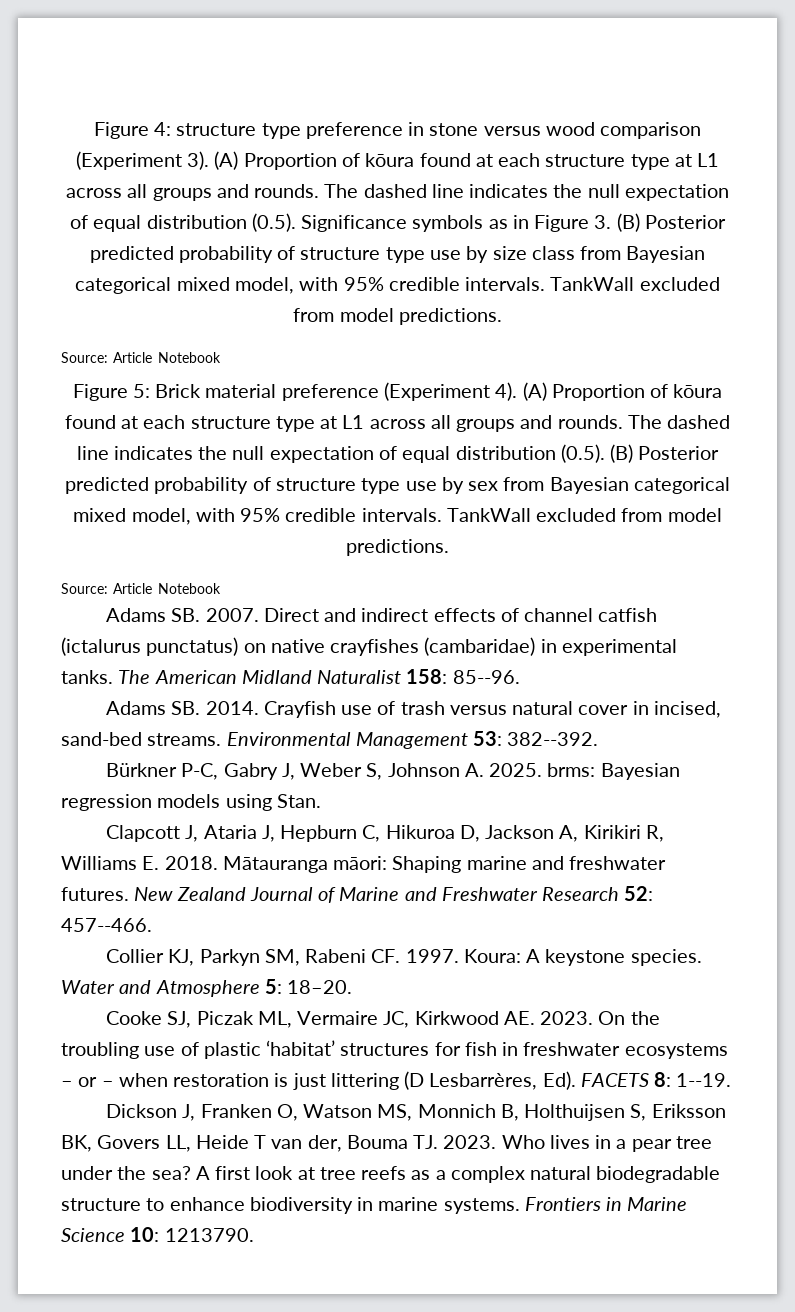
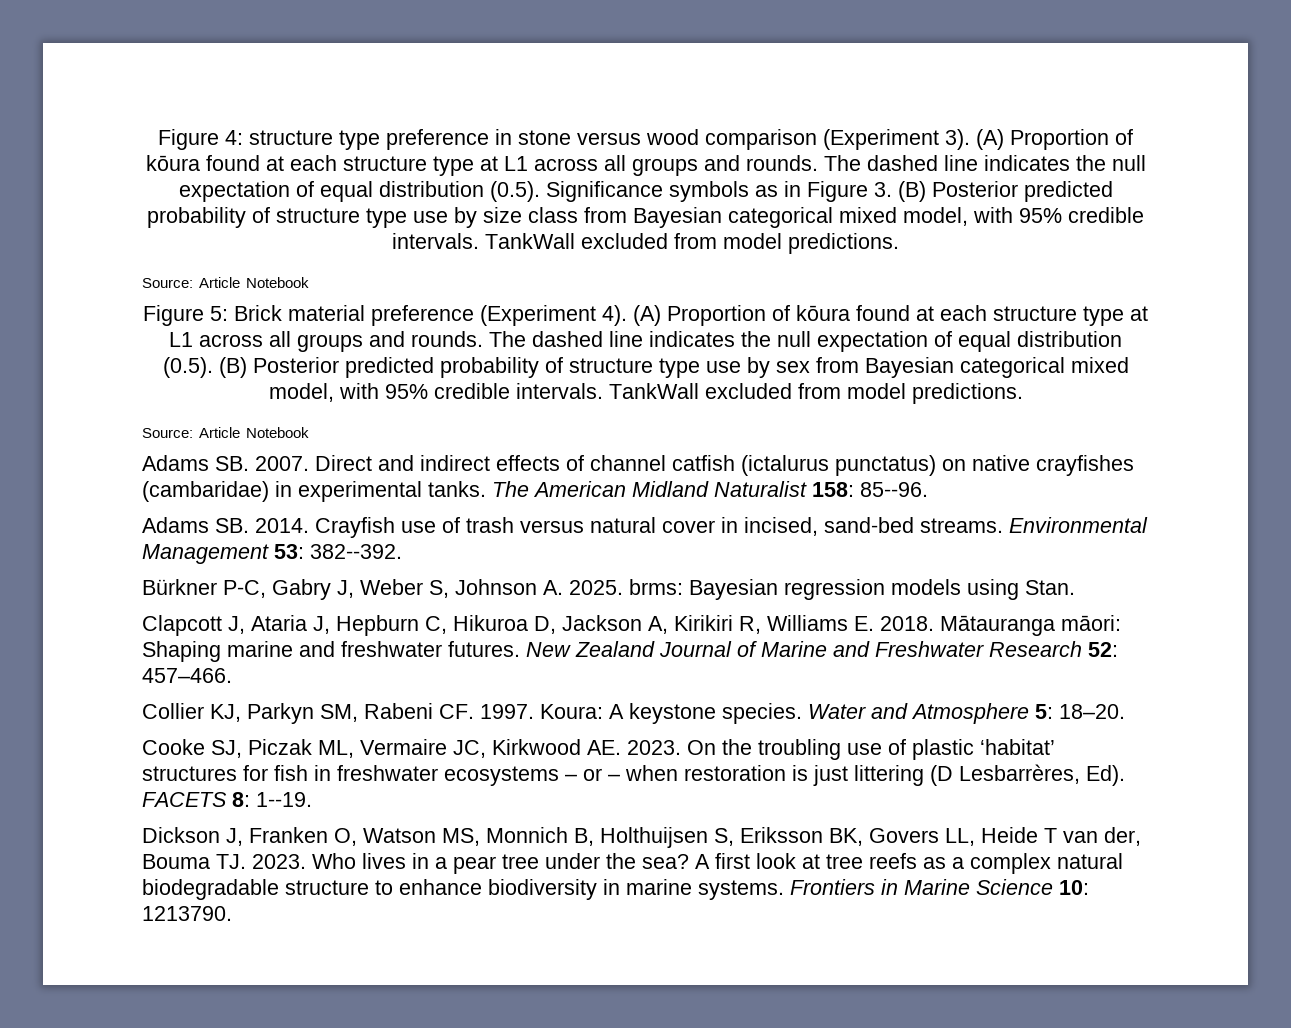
- New Zealand Journal of Marine and Freshwater Research 52: 457--466.
+ New Zealand Journal of Marine and Freshwater Research 52: 457–466.

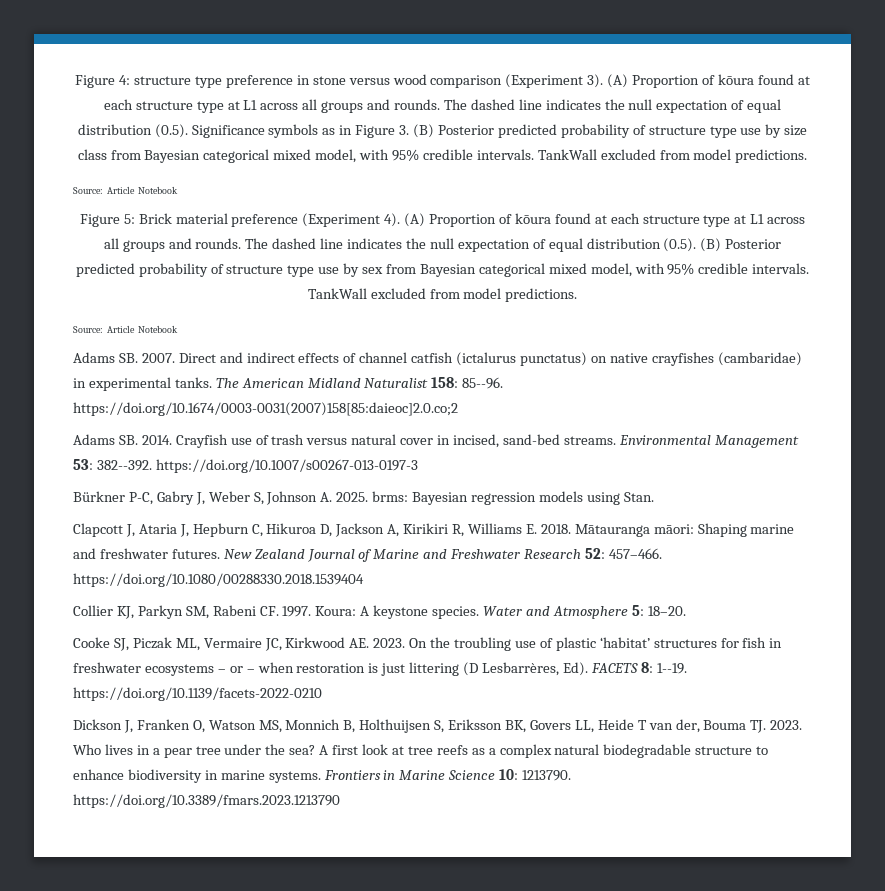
- The American Midland Naturalist 158: 85--96.
+ The American Midland Naturalist 158: 85--96. https://doi.org/10.1674/0003-0031(2007)158[85:daieoc]2.0.co;2
- Environmental Management 53: 382--392.
+ Environmental Management 53: 382--392. https://doi.org/10.1007/s00267-013-0197-3
- New Zealand Journal of Marine and Freshwater Research 52: 457–466.
+ New Zealand Journal of Marine and Freshwater Research 52: 457–466. https://doi.org/10.1080/00288330.2018.1539404
- On the troubling use of plastic ‘habitat’ structures for fish in freshwater ecosystems – or – when restoration is just littering (D Lesbarrères, Ed). FACETS 8: 1--19.
+ On the troubling use of plastic ‘habitat’ structures for fish in freshwater ecosystems – or – when restoration is just littering (D Lesbarrères, Ed). FACETS 8: 1--19. https://doi.org/10.1139/facets-2022-0210
- Frontiers in Marine Science 10: 1213790.
+ Frontiers in Marine Science 10: 1213790. https://doi.org/10.3389/fmars.2023.1213790

